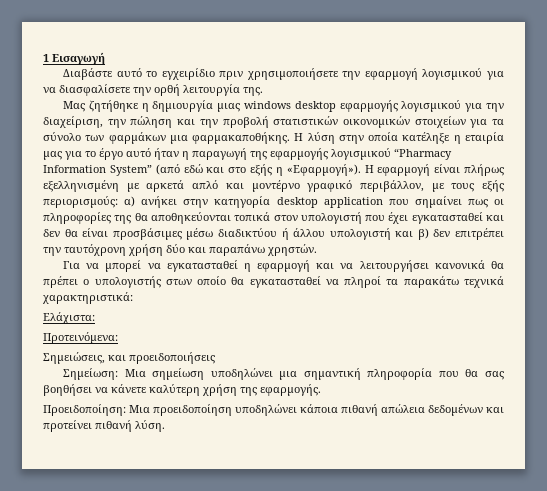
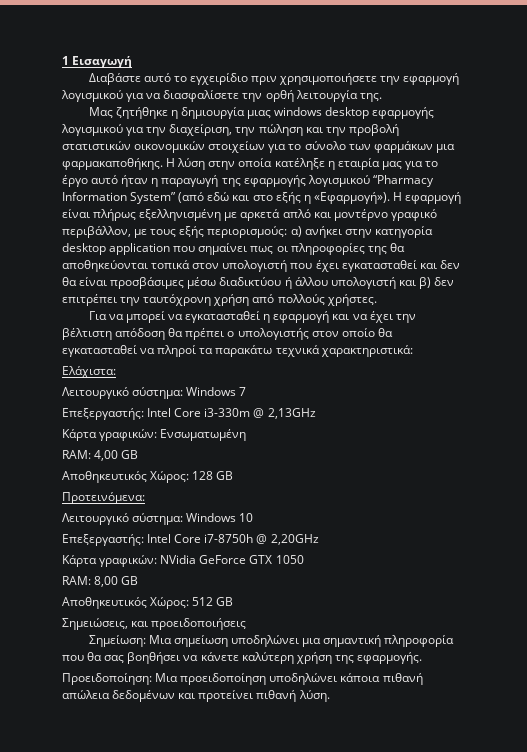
- Μας ζητήθηκε η δημιουργία μιας windows desktop εφαρμογής λογισμικού για την διαχείριση, την πώληση και την προβολή στατιστικών οικονομικών στοιχείων για τα σύνολο των φαρμάκων μια φαρμακαποθήκης.
+ Μας ζητήθηκε η δημιουργία μιας windows desktop εφαρμογής λογισμικού για την διαχείριση, την πώληση και την προβολή στατιστικών οικονομικών στοιχείων για το σύνολο των φαρμάκων μια φαρμακαποθήκης.
- Η εφαρμογή είναι πλήρως εξελληνισμένη με αρκετά απλό και μοντέρνο γραφικό περιβάλλον, με τους εξής περιορισμούς: α) ανήκει στην κατηγορία desktop application που σημαίνει πως οι πληροφορίες της θα αποθηκεύονται τοπικά στον υπολογιστή που έχει εγκατασταθεί και δεν θα είναι προσβάσιμες μέσω διαδικτύου ή άλλου υπολογιστή και β) δεν επιτρέπει την ταυτόχρονη χρήση δύο και παραπάνω χρηστών.
+ Η εφαρμογή είναι πλήρως εξελληνισμένη με αρκετά απλό και μοντέρνο γραφικό περιβάλλον, με τους εξής περιορισμούς: α) ανήκει στην κατηγορία desktop application που σημαίνει πως οι πληροφορίες της θα αποθηκεύονται τοπικά στον υπολογιστή που έχει εγκατασταθεί και δεν θα είναι προσβάσιμες μέσω διαδικτύου ή άλλου υπολογιστή και β) δεν επιτρέπει την ταυτόχρονη χρήση από πολλούς χρήστες.
- Για να μπορεί να εγκατασταθεί η εφαρμογή και να λειτουργήσει κανονικά θα πρέπει ο υπολογιστής στων οποίο θα εγκατασταθεί να πληροί τα παρακάτω τεχνικά χαρακτηριστικά:
+ Για να μπορεί να εγκατασταθεί η εφαρμογή και να έχει την βέλτιστη απόδοση θα πρέπει ο υπολογιστής στον οποίο θα εγκατασταθεί να πληροί τα παρακάτω τεχνικά χαρακτηριστικά:
+ Λειτουργικό σύστημα: Windows 7
+ Επεξεργαστής: Intel Core i3-330m @ 2,13GHz
+ Κάρτα γραφικών: Ενσωματωμένη
+ RAM: 4,00 GB
+ Αποθηκευτικός Χώρος: 128 GB
  Προτεινόμενα:
+ Λειτουργικό σύστημα: Windows 10
+ Επεξεργαστής: Intel Core i7-8750h @ 2,20GHz
+ Κάρτα γραφικών: NVidia GeForce GTX 1050
+ RAM: 8,00 GB
+ Αποθηκευτικός Χώρος: 512 GB

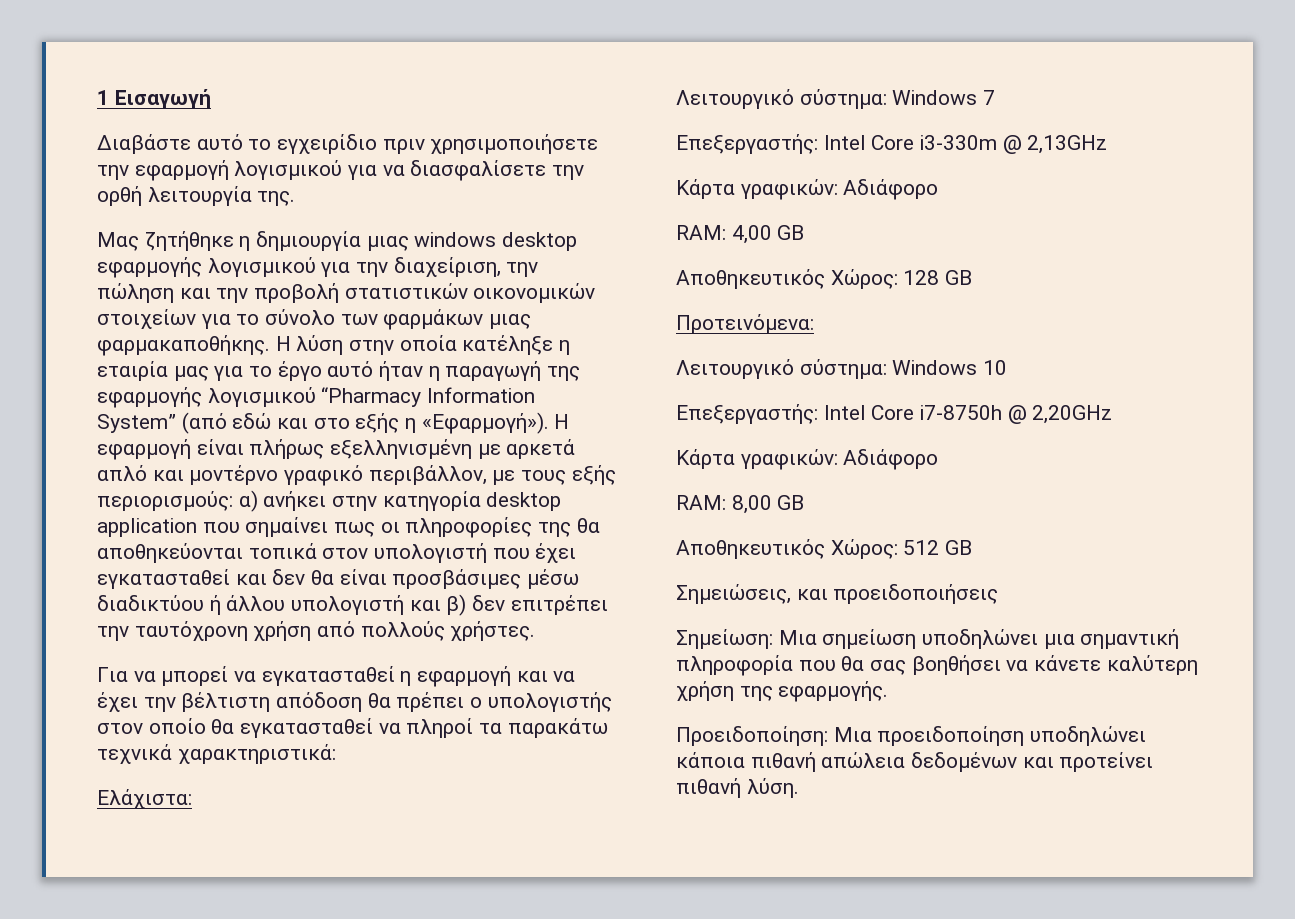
- Μας ζητήθηκε η δημιουργία μιας windows desktop εφαρμογής λογισμικού για την διαχείριση, την πώληση και την προβολή στατιστικών οικονομικών στοιχείων για το σύνολο των φαρμάκων μια φαρμακαποθήκης.
+ Μας ζητήθηκε η δημιουργία μιας windows desktop εφαρμογής λογισμικού για την διαχείριση, την πώληση και την προβολή στατιστικών οικονομικών στοιχείων για το σύνολο των φαρμάκων μιας φαρμακαποθήκης.
  Επεξεργαστής: Intel Core i3-330m @ 2,13GHz
- Κάρτα γραφικών: Ενσωματωμένη
+ Κάρτα γραφικών: Αδιάφορο
  Επεξεργαστής: Intel Core i7-8750h @ 2,20GHz
- Κάρτα γραφικών: NVidia GeForce GTX 1050
+ Κάρτα γραφικών: Αδιάφορο

